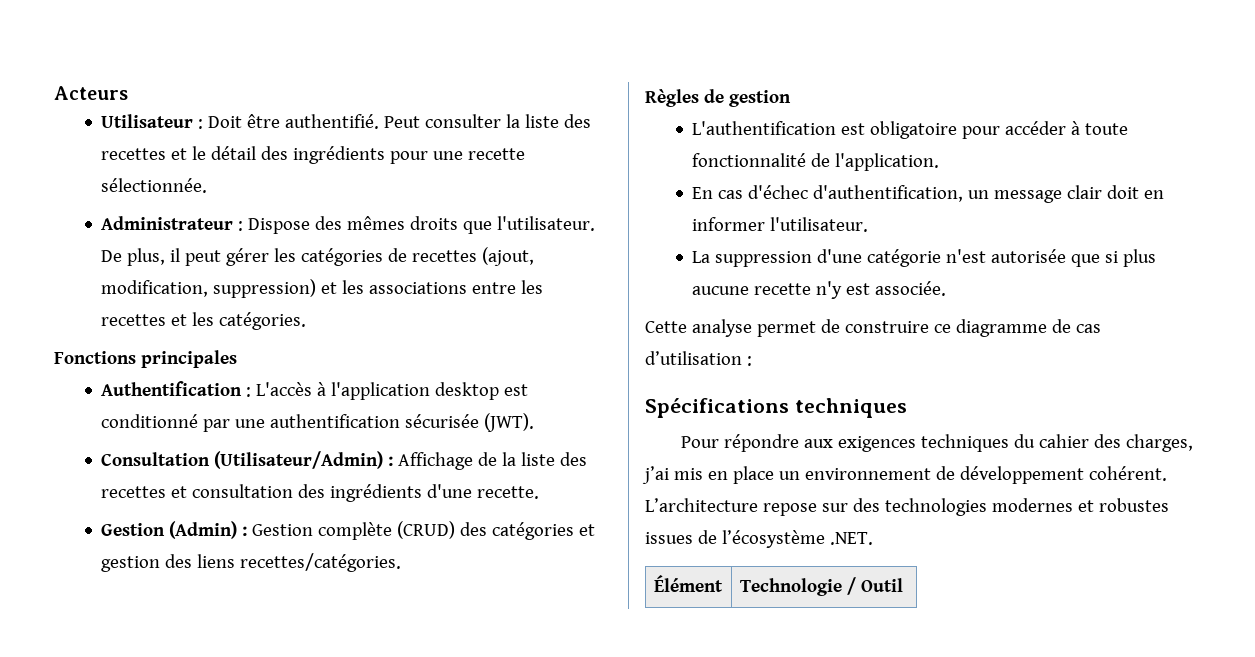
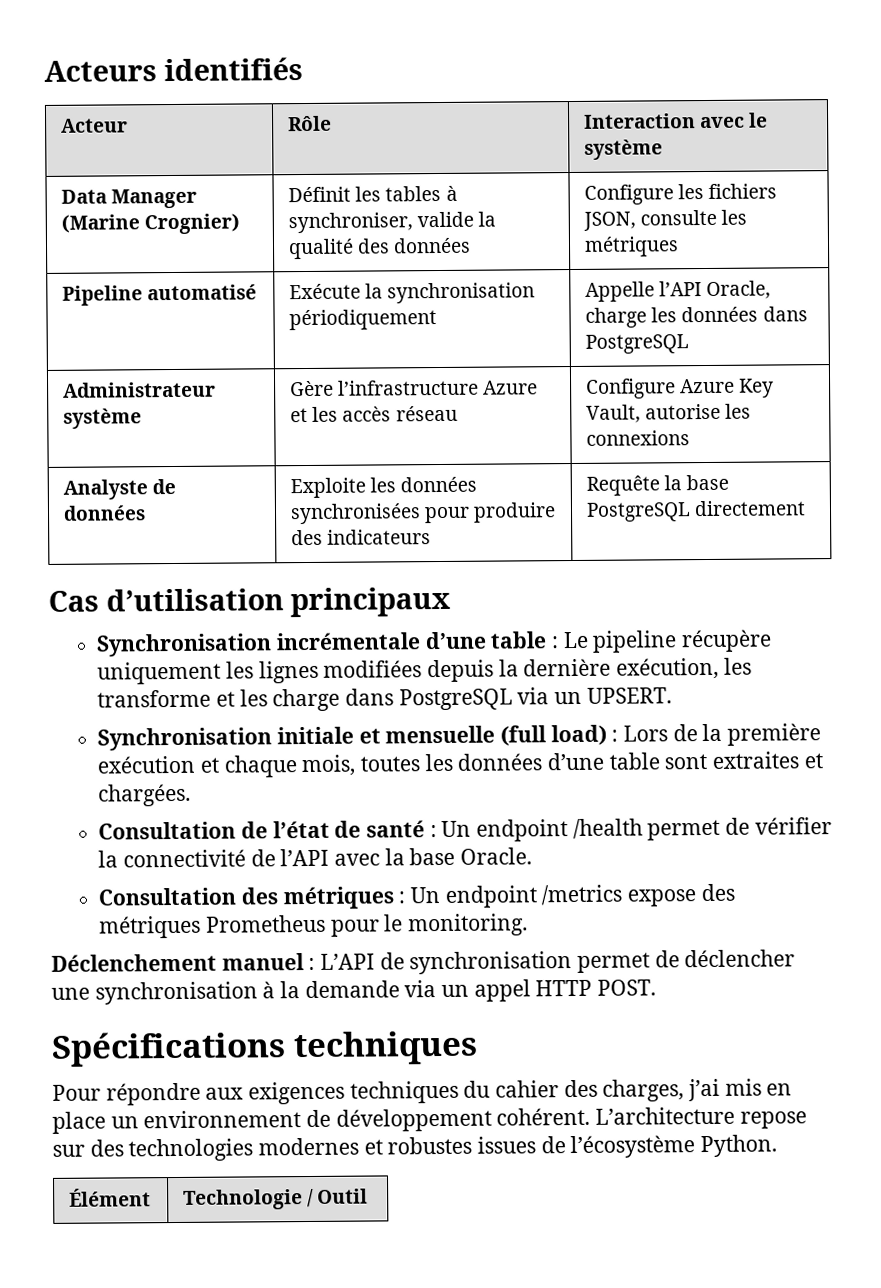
- Acteurs
- Utilisateur : Doit être authentifié. Peut consulter la liste des recettes et le détail des ingrédients pour une recette sélectionnée.
- Administrateur : Dispose des mêmes droits que l'utilisateur. De plus, il peut gérer les catégories de recettes (ajout, modification, suppression) et les associations entre les recettes et les catégories.
- Fonctions principales
- Authentification : L'accès à l'application desktop est conditionné par une authentification sécurisée (JWT).
- Consultation (Utilisateur/Admin) : Affichage de la liste des recettes et consultation des ingrédients d'une recette.
- Gestion (Admin) : Gestion complète (CRUD) des catégories et gestion des liens recettes/catégories.
- Règles de gestion
- L'authentification est obligatoire pour accéder à toute fonctionnalité de l'application.
- En cas d'échec d'authentification, un message clair doit en informer l'utilisateur.
- La suppression d'une catégorie n'est autorisée que si plus aucune recette n'y est associée.
- Cette analyse permet de construire ce diagramme de cas d’utilisation :
+ Acteurs identifiés
+ Acteur | Rôle | Interaction avec le système
+ Data Manager (Marine Crognier) | Définit les tables à synchroniser, valide la qualité des données | Configure les fichiers JSON, consulte les métriques
+ Pipeline automatisé | Exécute la synchronisation périodiquement | Appelle l’API Oracle, charge les données dans PostgreSQL
+ Administrateur système | Gère l’infrastructure Azure et les accès réseau | Configure Azure Key Vault, autorise les connexions
+ Analyste de données | Exploite les données synchronisées pour produire des indicateurs | Requête la base PostgreSQL directement
+ Cas d’utilisation principaux
+ Synchronisation incrémentale d’une table : Le pipeline récupère uniquement les lignes modifiées depuis la dernière exécution, les transforme et les charge dans PostgreSQL via un UPSERT.
+ Synchronisation initiale et mensuelle (full load) : Lors de la première exécution et chaque mois, toutes les données d’une table sont extraites et chargées.
+ Consultation de l’état de santé : Un endpoint /health permet de vérifier la connectivité de l’API avec la base Oracle.
+ Consultation des métriques : Un endpoint /metrics expose des métriques Prometheus pour le monitoring.
+ Déclenchement manuel : L’API de synchronisation permet de déclencher une synchronisation à la demande via un appel HTTP POST.
- L’architecture repose sur des technologies modernes et robustes issues de l’écosystème .NET.
+ L’architecture repose sur des technologies modernes et robustes issues de l’écosystème Python.

